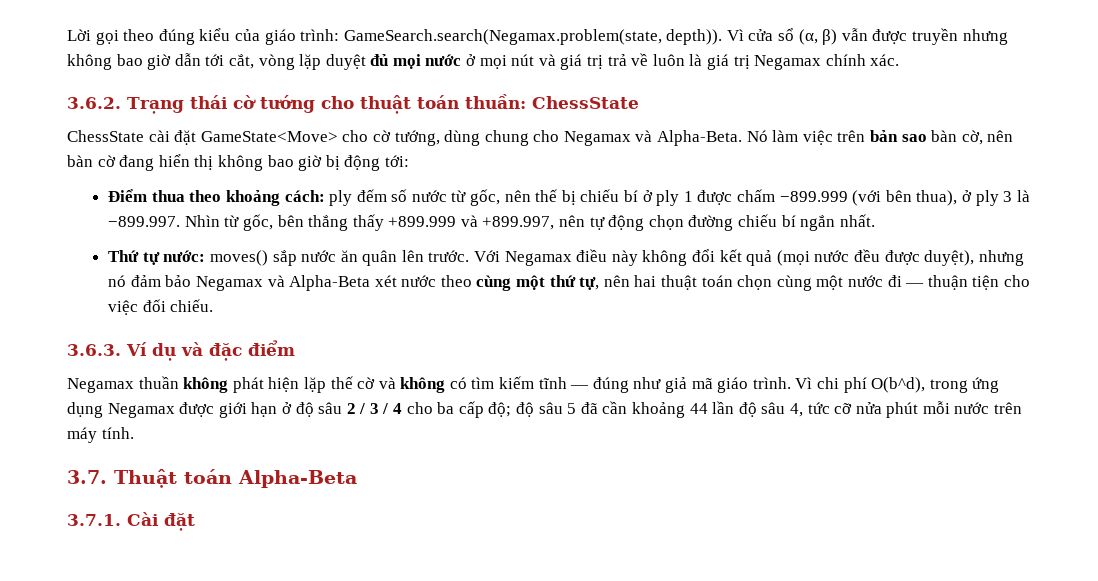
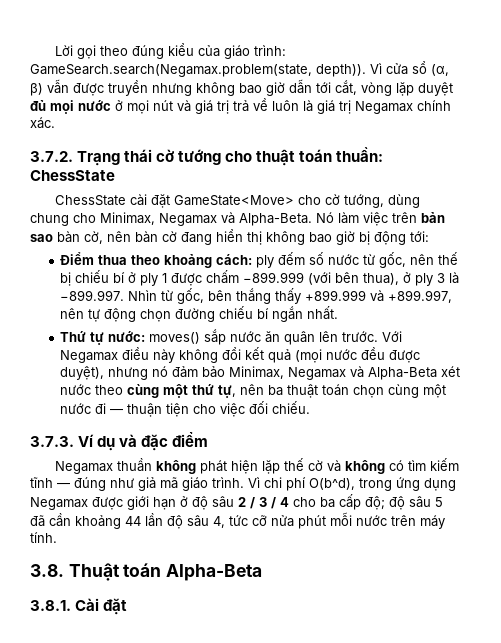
- 3.6.2. Trạng thái cờ tướng cho thuật toán thuần: ChessState
+ 3.7.2. Trạng thái cờ tướng cho thuật toán thuần: ChessState
- ChessState cài đặt GameState<Move> cho cờ tướng, dùng chung cho Negamax và Alpha-Beta.
+ ChessState cài đặt GameState<Move> cho cờ tướng, dùng chung cho Minimax, Negamax và Alpha-Beta.
- Với Negamax điều này không đổi kết quả (mọi nước đều được duyệt), nhưng nó đảm bảo Negamax và Alpha-Beta xét nước theo cùng một thứ tự, nên hai thuật toán chọn cùng một nước đi — thuận tiện cho việc đối chiếu.
+ Với Negamax điều này không đổi kết quả (mọi nước đều được duyệt), nhưng nó đảm bảo Minimax, Negamax và Alpha-Beta xét nước theo cùng một thứ tự, nên ba thuật toán chọn cùng một nước đi — thuận tiện cho việc đối chiếu.
- 3.6.3. Ví dụ và đặc điểm
+ 3.7.3. Ví dụ và đặc điểm
- 3.7. Thuật toán Alpha-Beta
+ 3.8. Thuật toán Alpha-Beta
- 3.7.1. Cài đặt
+ 3.8.1. Cài đặt

